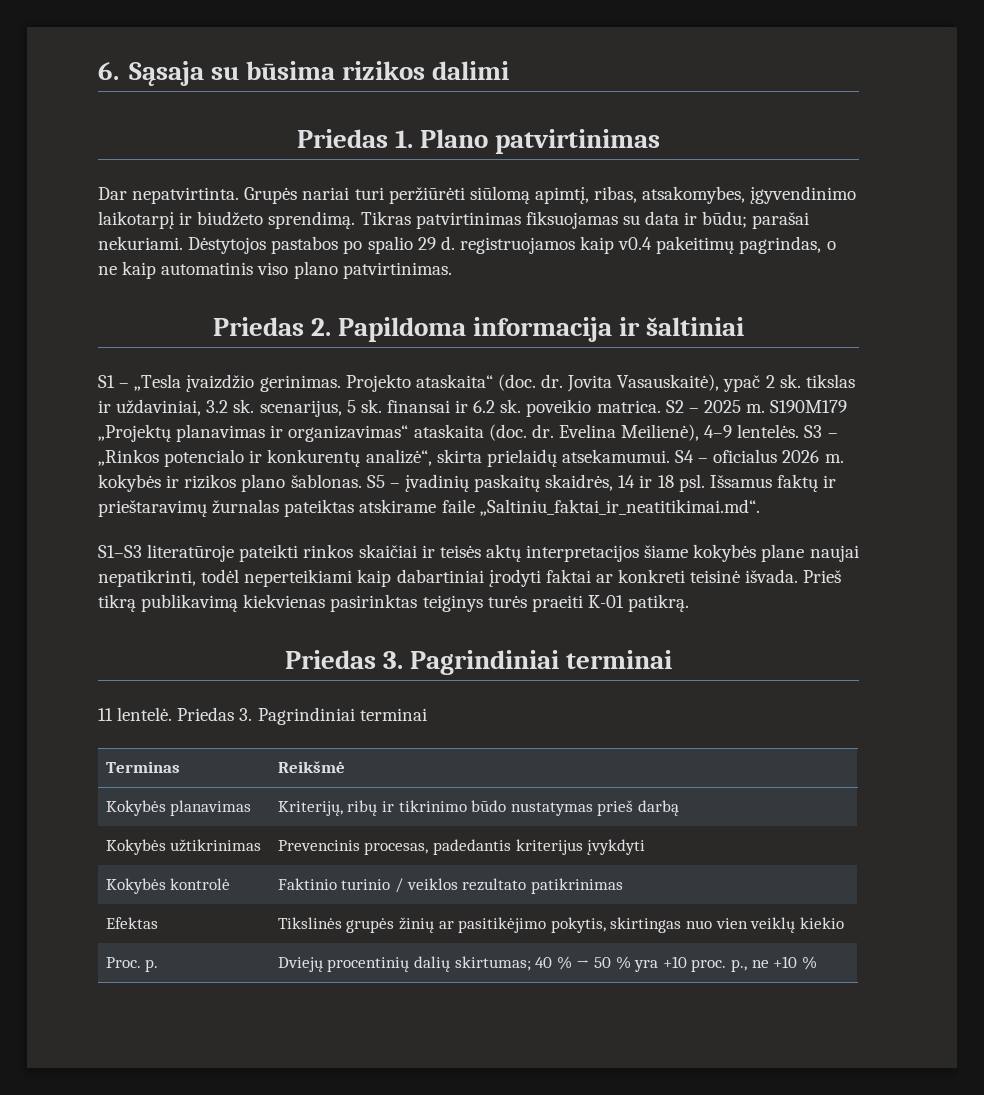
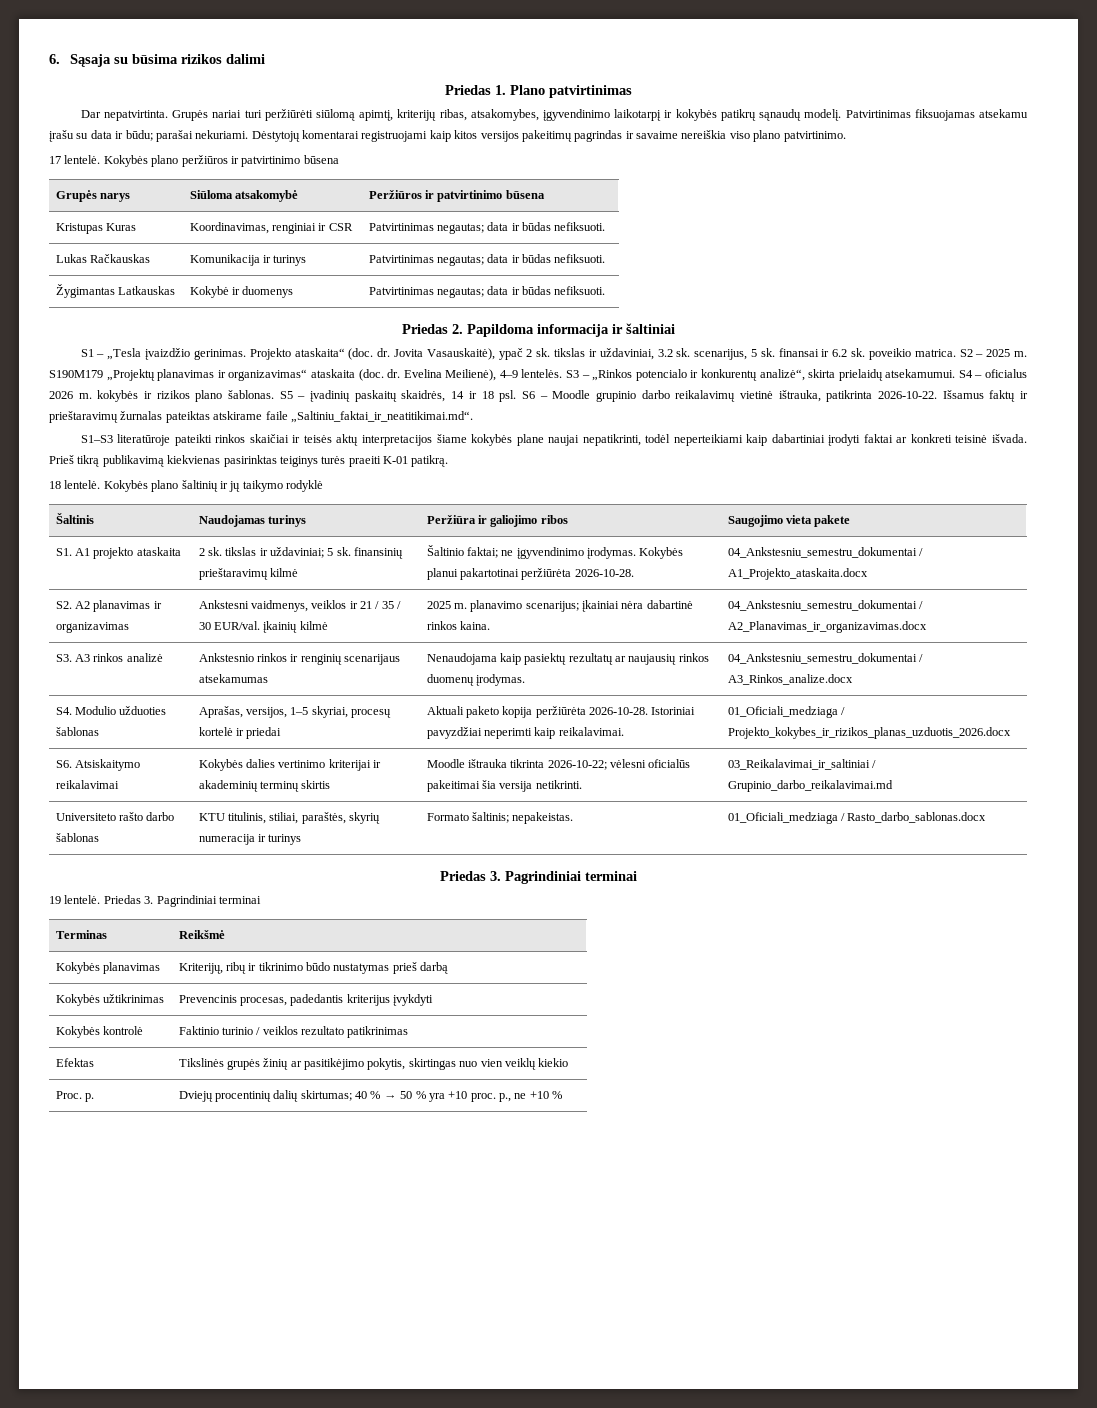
- Grupės nariai turi peržiūrėti siūlomą apimtį, ribas, atsakomybes, įgyvendinimo laikotarpį ir biudžeto sprendimą. Tikras patvirtinimas fiksuojamas su data ir būdu; parašai nekuriami.
+ Grupės nariai turi peržiūrėti siūlomą apimtį, kriterijų ribas, atsakomybes, įgyvendinimo laikotarpį ir kokybės patikrų sąnaudų modelį. Patvirtinimas fiksuojamas atsekamu įrašu su data ir būdu; parašai nekuriami.
- Dėstytojos pastabos po spalio 29 d. registruojamos kaip v0.4 pakeitimų pagrindas, o ne kaip automatinis viso plano patvirtinimas.
+ Dėstytojų komentarai registruojami kaip kitos versijos pakeitimų pagrindas ir savaime nereiškia viso plano patvirtinimo.
+ 17 lentelė. Kokybės plano peržiūros ir patvirtinimo būsena
+ Grupės narys | Siūloma atsakomybė | Peržiūros ir patvirtinimo būsena
+ Kristupas Kuras | Koordinavimas, renginiai ir CSR | Patvirtinimas negautas; data ir būdas nefiksuoti.
+ Lukas Račkauskas | Komunikacija ir turinys | Patvirtinimas negautas; data ir būdas nefiksuoti.
+ Žygimantas Latkauskas | Kokybė ir duomenys | Patvirtinimas negautas; data ir būdas nefiksuoti.
+ S6 – Moodle grupinio darbo reikalavimų vietinė ištrauka, patikrinta 2026-10-22.
  Prieš tikrą publikavimą kiekvienas pasirinktas teiginys turės praeiti K-01 patikrą.
+ 18 lentelė. Kokybės plano šaltinių ir jų taikymo rodyklė
+ Šaltinis | Naudojamas turinys | Peržiūra ir galiojimo ribos | Saugojimo vieta pakete
+ S1. A1 projekto ataskaita | 2 sk. tikslas ir uždaviniai; 5 sk. finansinių prieštaravimų kilmė | Šaltinio faktai; ne įgyvendinimo įrodymas. Kokybės planui pakartotinai peržiūrėta 2026-10-28. | 04_Ankstesniu_semestru_dokumentai / A1_Projekto_ataskaita.docx
+ S2. A2 planavimas ir organizavimas | Ankstesni vaidmenys, veiklos ir 21 / 35 / 30 EUR/val. įkainių kilmė | 2025 m. planavimo scenarijus; įkainiai nėra dabartinė rinkos kaina. | 04_Ankstesniu_semestru_dokumentai / A2_Planavimas_ir_organizavimas.docx
+ S3. A3 rinkos analizė | Ankstesnio rinkos ir renginių scenarijaus atsekamumas | Nenaudojama kaip pasiektų rezultatų ar naujausių rinkos duomenų įrodymas. | 04_Ankstesniu_semestru_dokumentai / A3_Rinkos_analize.docx
+ S4. Modulio užduoties šablonas | Aprašas, versijos, 1–5 skyriai, procesų kortelė ir priedai | Aktuali paketo kopija peržiūrėta 2026-10-28. Istoriniai pavyzdžiai neperimti kaip reikalavimai. | 01_Oficiali_medziaga / Projekto_kokybes_ir_rizikos_planas_uzduotis_2026.docx
+ S6. Atsiskaitymo reikalavimai | Kokybės dalies vertinimo kriterijai ir akademinių terminų skirtis | Moodle ištrauka tikrinta 2026-10-22; vėlesni oficialūs pakeitimai šia versija netikrinti. | 03_Reikalavimai_ir_saltiniai / Grupinio_darbo_reikalavimai.md
+ Universiteto rašto darbo šablonas | KTU titulinis, stiliai, paraštės, skyrių numeracija ir turinys | Formato šaltinis; nepakeistas. | 01_Oficiali_medziaga / Rasto_darbo_sablonas.docx
  Priedas 3. Pagrindiniai terminai
- 11 lentelė.
+ 19 lentelė.

